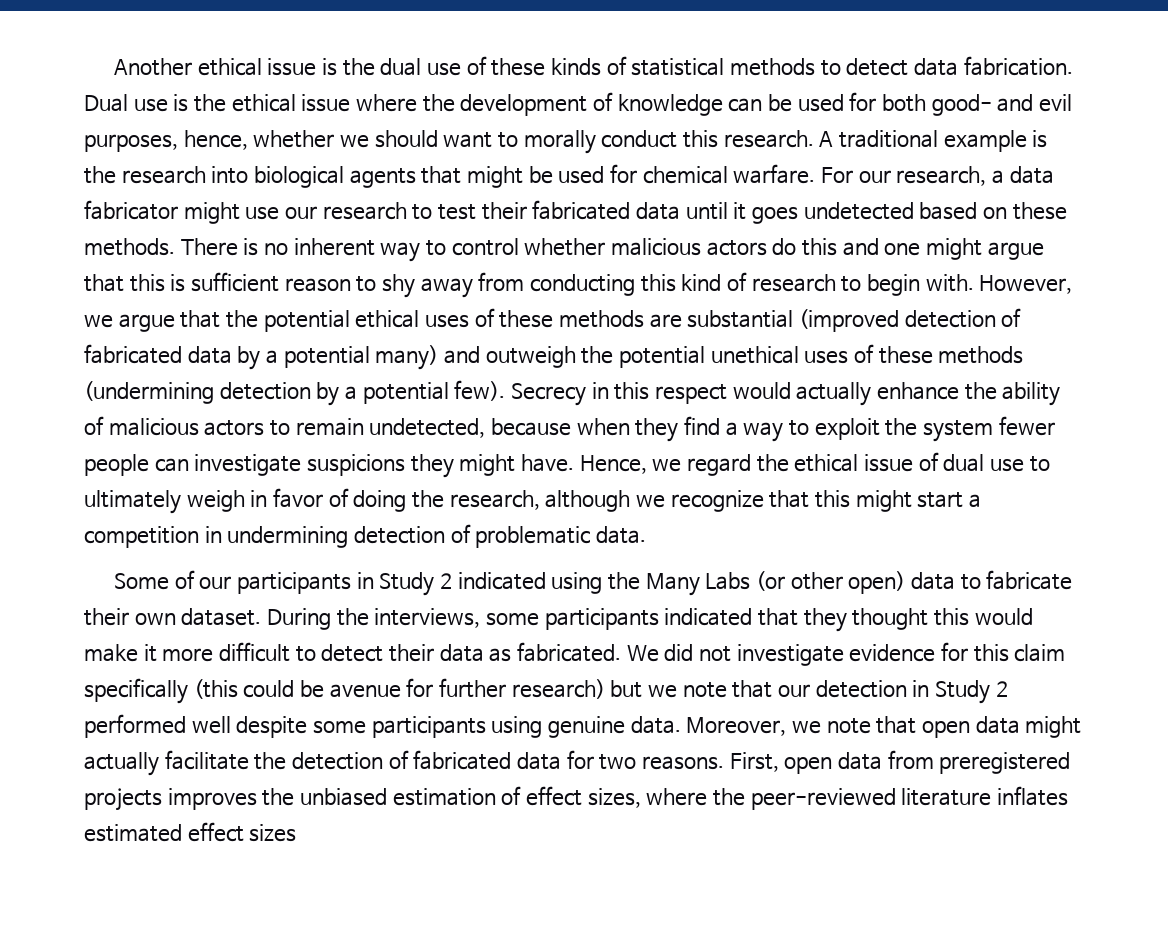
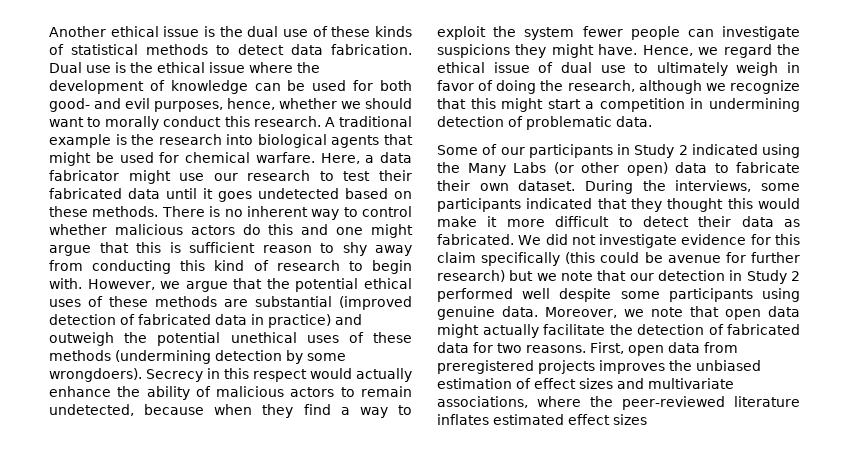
- For our research, a data fabricator might use our research to test their fabricated data until it goes undetected based on these methods.
+ Here, a data fabricator might use our research to test their fabricated data until it goes undetected based on these methods.
- However, we argue that the potential ethical uses of these methods are substantial (improved detection of fabricated data by a potential many) and outweigh the potential unethical uses of these methods (undermining detection by a potential few).
+ However, we argue that the potential ethical uses of these methods are substantial (improved detection of fabricated data in practice) and outweigh the potential unethical uses of these methods (undermining detection by some wrongdoers).
- First, open data from preregistered projects improves the unbiased estimation of effect sizes, where the peer-reviewed literature inflates estimated effect sizes
+ First, open data from preregistered projects improves the unbiased estimation of effect sizes and multivariate associations, where the peer-reviewed literature inflates estimated effect sizes

